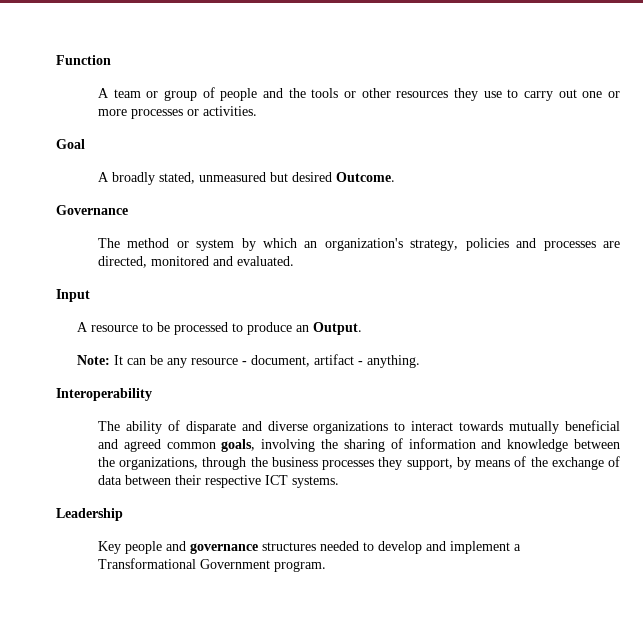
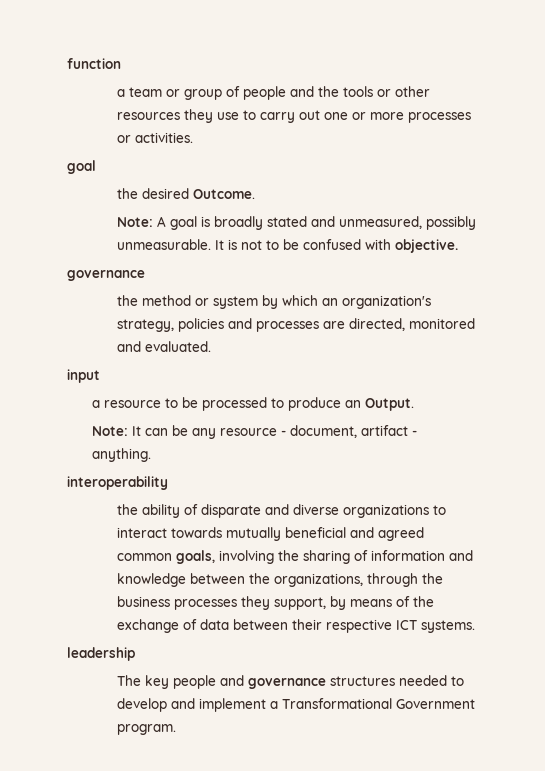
- Function
- A team or group of people and the tools or other resources they use to carry out one or more processes or activities.
- Goal
- A broadly stated, unmeasured but desired Outcome.
- Governance
- The method or system by which an organization's strategy, policies and processes are directed, monitored and evaluated.
+ function
+ a team or group of people and the tools or other resources they use to carry out one or more processes or activities.
+ goal
+ the desired Outcome.
+ Note: A goal is broadly stated and unmeasured, possibly unmeasurable. It is not to be confused with objective.
+ governance
+ the method or system by which an organization's strategy, policies and processes are directed, monitored and evaluated.
- Input
- A resource to be processed to produce an Output.
+ input
+ a resource to be processed to produce an Output.
- Interoperability
- The ability of disparate and diverse organizations to interact towards mutually beneficial and agreed common goals, involving the sharing of information and knowledge between the organizations, through the business processes they support, by means of the exchange of data between their respective ICT systems.
+ interoperability
+ the ability of disparate and diverse organizations to interact towards mutually beneficial and agreed common goals, involving the sharing of information and knowledge between the organizations, through the business processes they support, by means of the exchange of data between their respective ICT systems.
- Leadership
- Key people and governance structures needed to develop and implement a Transformational Government program.
+ leadership
+ The key people and governance structures needed to develop and implement a Transformational Government program.

